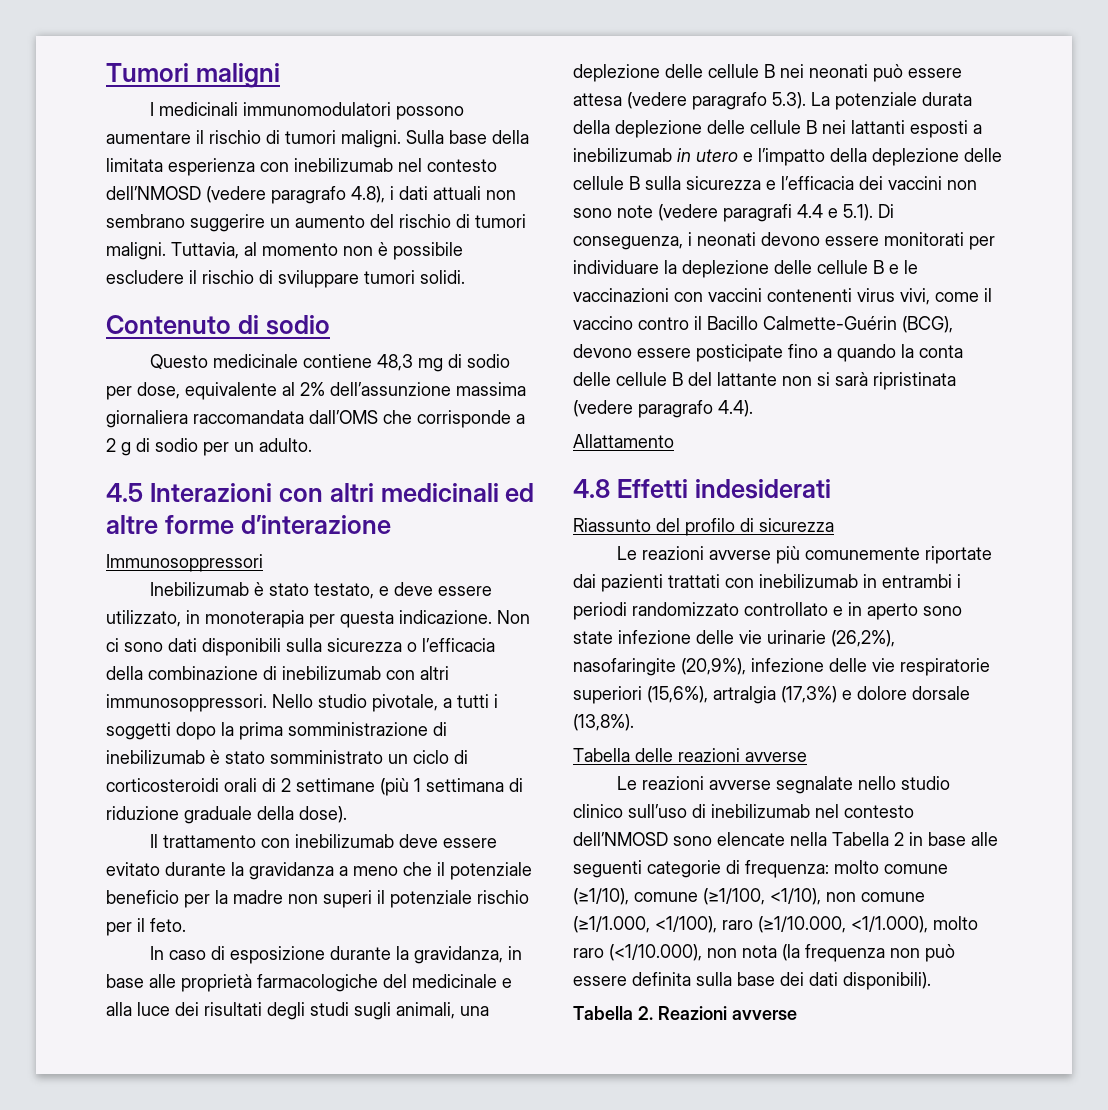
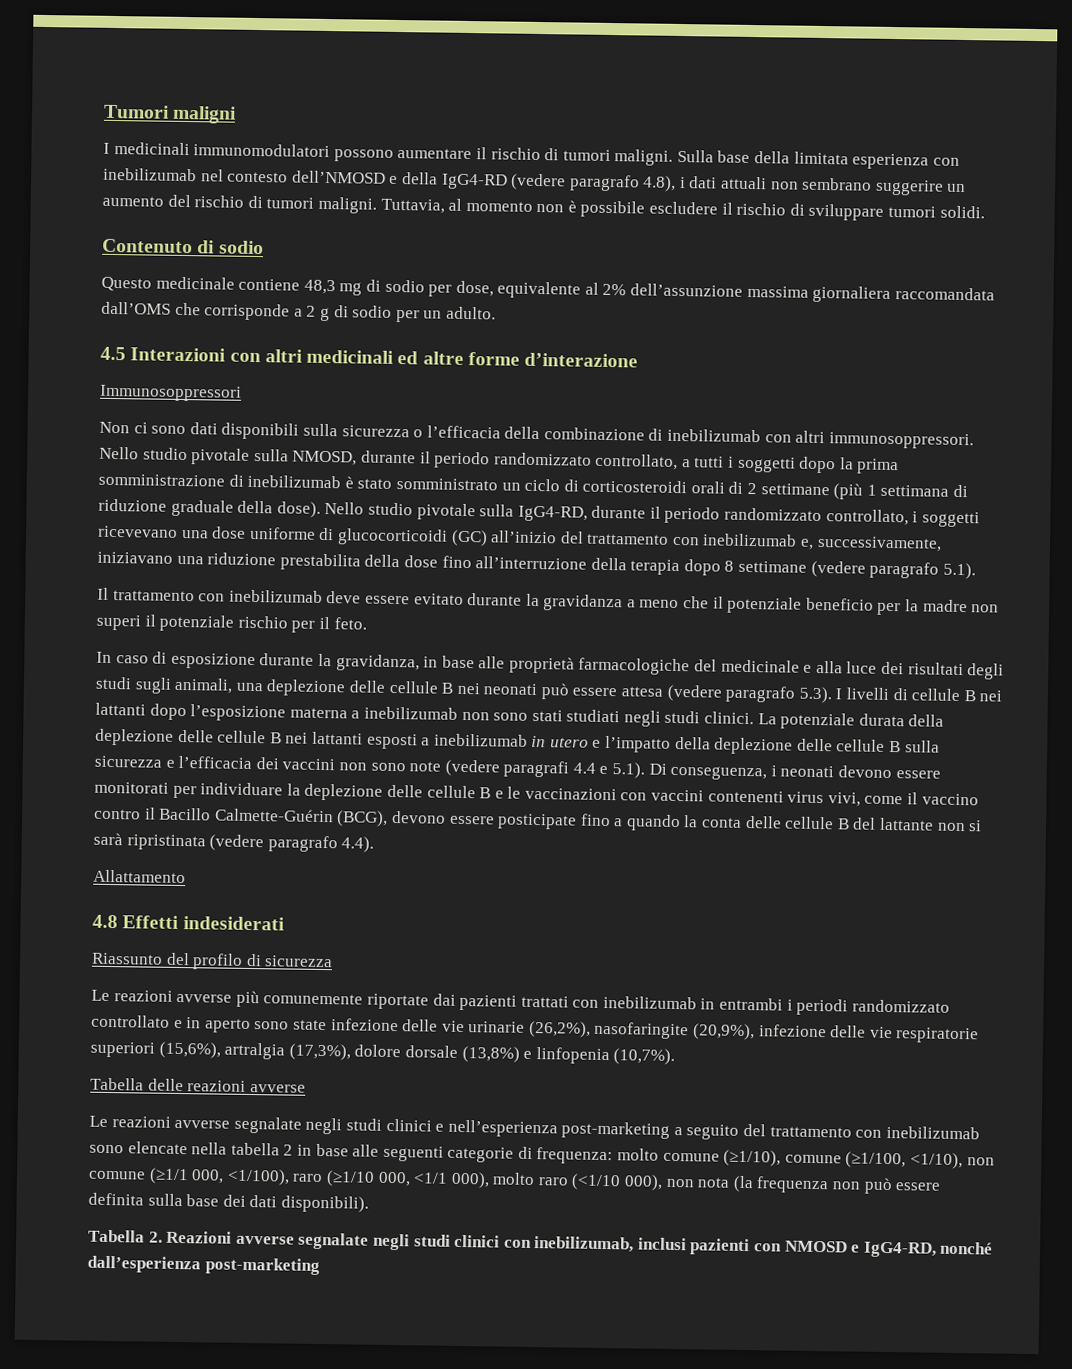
- Sulla base della limitata esperienza con inebilizumab nel contesto dell’NMOSD (vedere paragrafo 4.8), i dati attuali non sembrano suggerire un aumento del rischio di tumori maligni.
+ Sulla base della limitata esperienza con inebilizumab nel contesto dell’NMOSD e della IgG4-RD (vedere paragrafo 4.8), i dati attuali non sembrano suggerire un aumento del rischio di tumori maligni.
- Inebilizumab è stato testato, e deve essere utilizzato, in monoterapia per questa indicazione.
- Nello studio pivotale, a tutti i soggetti dopo la prima somministrazione di inebilizumab è stato somministrato un ciclo di corticosteroidi orali di 2 settimane (più 1 settimana di riduzione graduale della dose).
+ Nello studio pivotale sulla NMOSD, durante il periodo randomizzato controllato, a tutti i soggetti dopo la prima somministrazione di inebilizumab è stato somministrato un ciclo di corticosteroidi orali di 2 settimane (più 1 settimana di riduzione graduale della dose). Nello studio pivotale sulla IgG4-RD, durante il periodo randomizzato controllato, i soggetti ricevevano una dose uniforme di glucocorticoidi (GC) all’inizio del trattamento con inebilizumab e, successivamente, iniziavano una riduzione prestabilita della dose fino all’interruzione della terapia dopo 8 settimane (vedere paragrafo 5.1).
- In caso di esposizione durante la gravidanza, in base alle proprietà farmacologiche del medicinale e alla luce dei risultati degli studi sugli animali, una deplezione delle cellule B nei neonati può essere attesa (vedere paragrafo 5.3). La potenziale durata della deplezione delle cellule B nei lattanti esposti a inebilizumab in utero e l’impatto della deplezione delle cellule B sulla sicurezza e l’efficacia dei vaccini non sono note (vedere paragrafi 4.4 e 5.1). Di conseguenza, i neonati devono essere monitorati per individuare la deplezione delle cellule B e le vaccinazioni con vaccini contenenti virus vivi, come il vaccino contro il Bacillo Calmette-Guérin (BCG), devono essere posticipate fino a quando la conta delle cellule B del lattante non si sarà ripristinata (vedere paragrafo 4.4).
+ In caso di esposizione durante la gravidanza, in base alle proprietà farmacologiche del medicinale e alla luce dei risultati degli studi sugli animali, una deplezione delle cellule B nei neonati può essere attesa (vedere paragrafo 5.3). I livelli di cellule B nei lattanti dopo l’esposizione materna a inebilizumab non sono stati studiati negli studi clinici. La potenziale durata della deplezione delle cellule B nei lattanti esposti a inebilizumab in utero e l’impatto della deplezione delle cellule B sulla sicurezza e l’efficacia dei vaccini non sono note (vedere paragrafi 4.4 e 5.1). Di conseguenza, i neonati devono essere monitorati per individuare la deplezione delle cellule B e le vaccinazioni con vaccini contenenti virus vivi, come il vaccino contro il Bacillo Calmette-Guérin (BCG), devono essere posticipate fino a quando la conta delle cellule B del lattante non si sarà ripristinata (vedere paragrafo 4.4).
- Le reazioni avverse più comunemente riportate dai pazienti trattati con inebilizumab in entrambi i periodi randomizzato controllato e in aperto sono state infezione delle vie urinarie (26,2%), nasofaringite (20,9%), infezione delle vie respiratorie superiori (15,6%), artralgia (17,3%) e dolore dorsale (13,8%).
+ Le reazioni avverse più comunemente riportate dai pazienti trattati con inebilizumab in entrambi i periodi randomizzato controllato e in aperto sono state infezione delle vie urinarie (26,2%), nasofaringite (20,9%), infezione delle vie respiratorie superiori (15,6%), artralgia (17,3%), dolore dorsale (13,8%) e linfopenia (10,7%).
- Le reazioni avverse segnalate nello studio clinico sull’uso di inebilizumab nel contesto dell’NMOSD sono elencate nella Tabella 2 in base alle seguenti categorie di frequenza: molto comune (≥1/10), comune (≥1/100, <1/10), non comune (≥1/1.000, <1/100), raro (≥1/10.000, <1/1.000), molto raro (<1/10.000), non nota (la frequenza non può essere definita sulla base dei dati disponibili).
+ Le reazioni avverse segnalate negli studi clinici e nell’esperienza post-marketing a seguito del trattamento con inebilizumab sono elencate nella tabella 2 in base alle seguenti categorie di frequenza: molto comune (≥1/10), comune (≥1/100, <1/10), non comune (≥1/1 000, <1/100), raro (≥1/10 000, <1/1 000), molto raro (<1/10 000), non nota (la frequenza non può essere definita sulla base dei dati disponibili).
- Tabella 2. Reazioni avverse
+ Tabella 2. Reazioni avverse segnalate negli studi clinici con inebilizumab, inclusi pazienti con NMOSD e IgG4-RD, nonché dall’esperienza post-marketing

